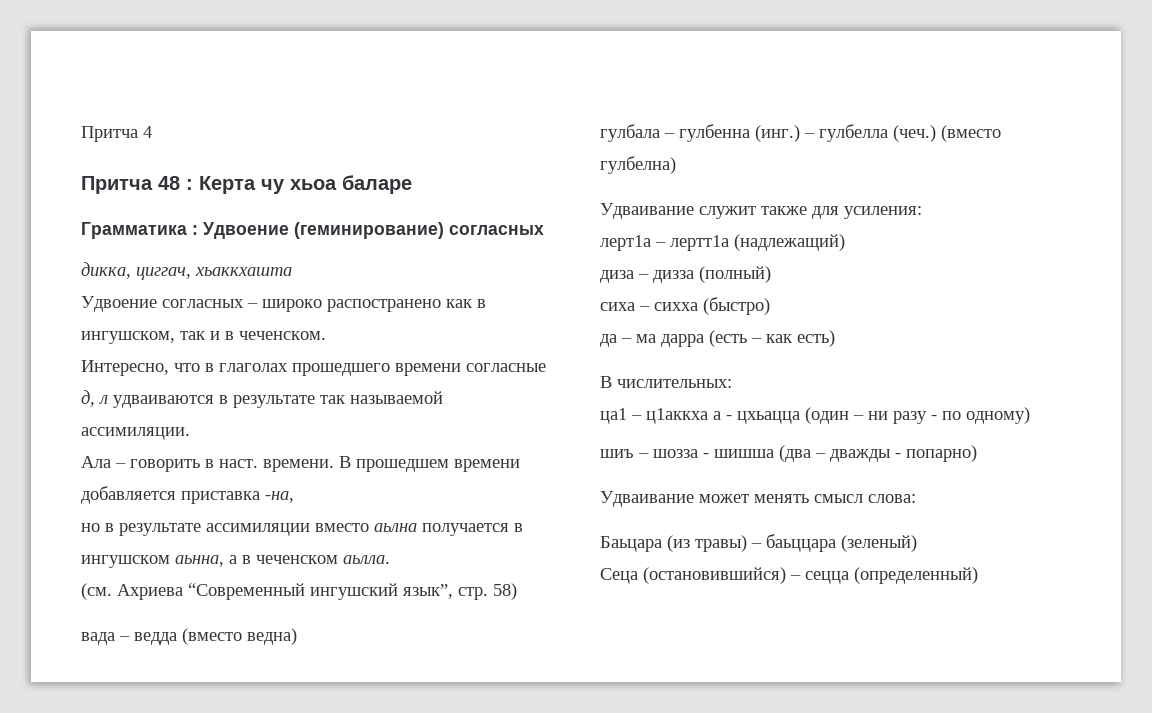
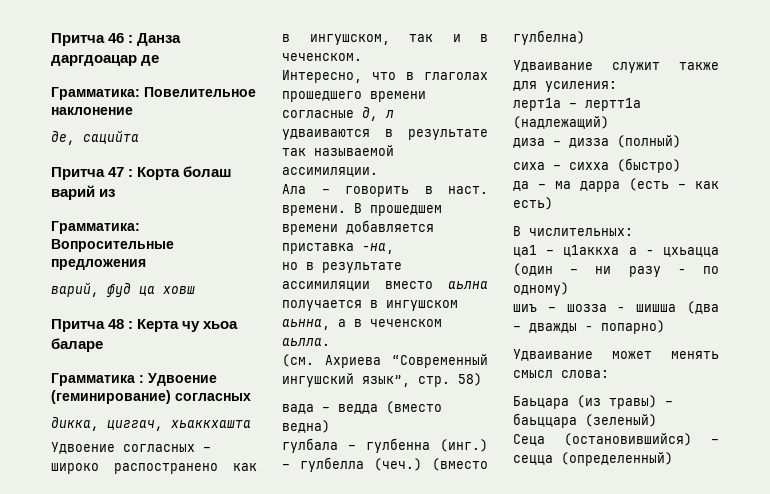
- Притча 4
+ Притча 46 : Данза даргдоацар де
+ Грамматика: Повелительное наклонение
+ де, сацийта
+ Притча 47 : Корта болаш варий из
+ Грамматика: Вопросительные предложения
+ варий, фуд ца ховш

